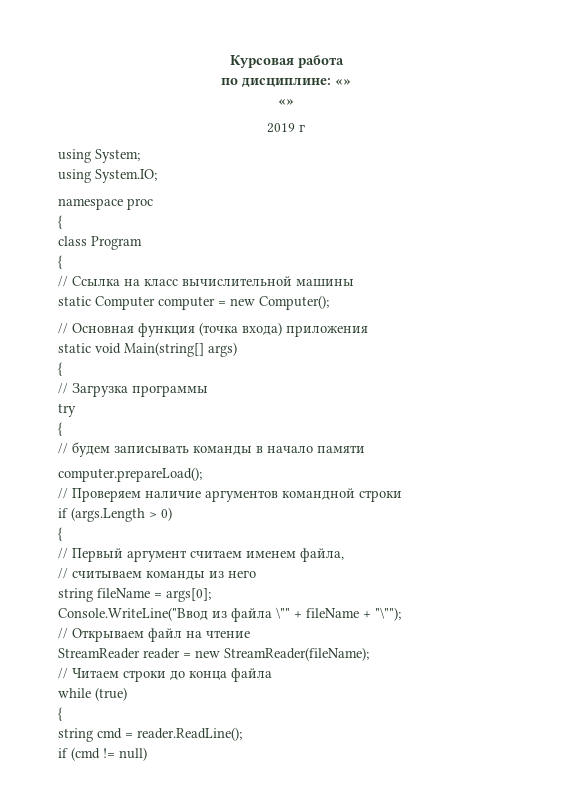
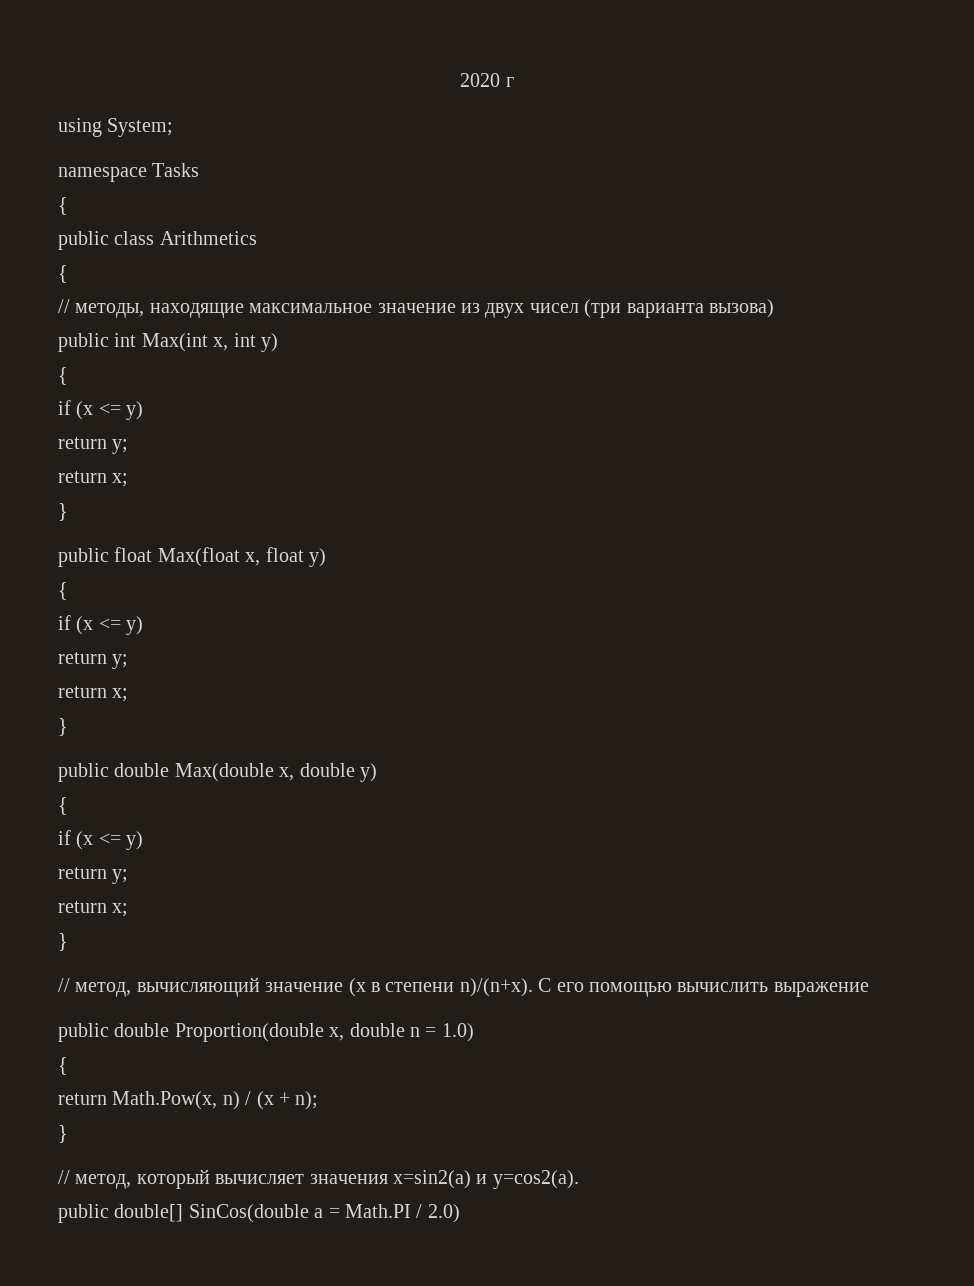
- Курсовая работа
- по дисциплине: «»
- «»
- 2019 г
+ 2020 г
- using System.IO;
- namespace proc
+ namespace Tasks
  {
- class Program
+ public class Arithmetics
  {
- // Ссылка на класс вычислительной машины
- static Computer computer = new Computer();
- // Основная функция (точка входа) приложения
- static void Main(string[] args)
+ // методы, находящие максимальное значение из двух чисел (три варианта вызова)
+ public int Max(int x, int y)
  {
- // Загрузка программы
- try
+ if (x <= y)
+ return y;
+ return x;
+ }
+ public float Max(float x, float y)
  {
- // будем записывать команды в начало памяти
- computer.prepareLoad();
- // Проверяем наличие аргументов командной строки
- if (args.Length > 0)
+ if (x <= y)
+ return y;
+ return x;
+ }
+ public double Max(double x, double y)
  {
- // Первый аргумент считаем именем файла,
- // считываем команды из него
- string fileName = args[0];
- Console.WriteLine("Ввод из файла \"" + fileName + "\"");
- // Открываем файл на чтение
- StreamReader reader = new StreamReader(fileName);
- // Читаем строки до конца файла
- while (true)
+ if (x <= y)
+ return y;
+ return x;
+ }
+ // метод, вычисляющий значение (x в степени n)/(n+x). С его помощью вычислить выражение
+ public double Proportion(double x, double n = 1.0)
  {
- string cmd = reader.ReadLine();
- if (cmd != null)
+ return Math.Pow(x, n) / (x + n);
+ }
+ // метод, который вычисляет значения x=sin2(a) и y=cos2(a).
+ public double[] SinCos(double a = Math.PI / 2.0)

